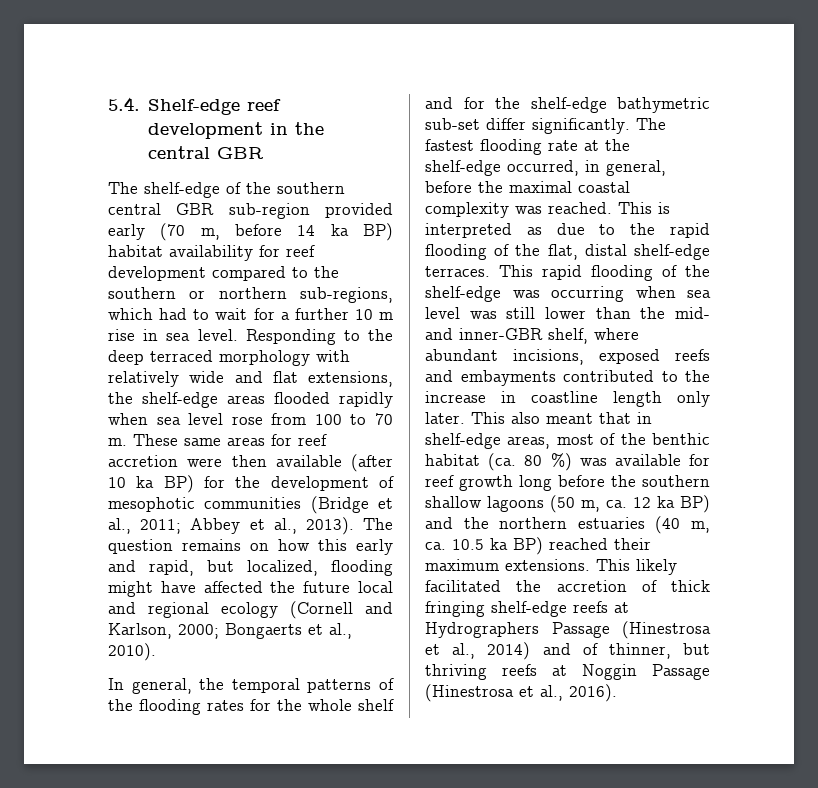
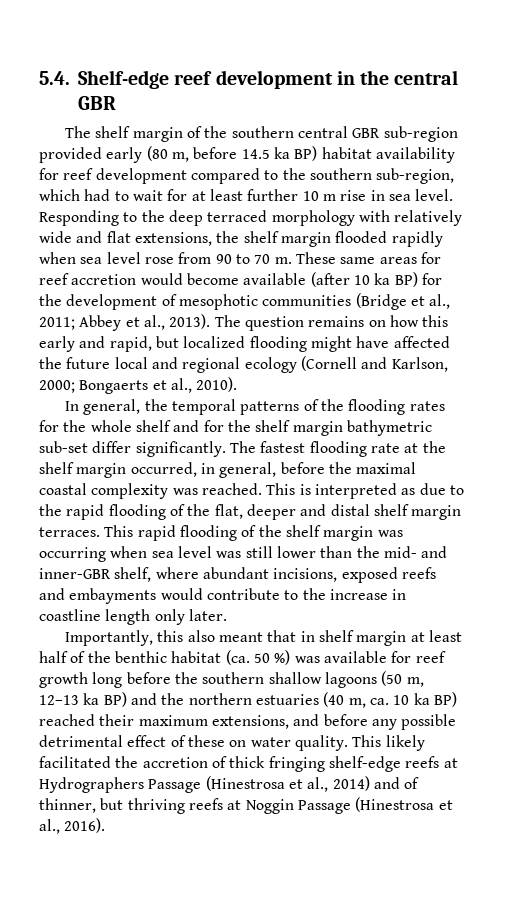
- The shelf-edge of the southern central GBR sub-region provided early (70 m, before 14 ka BP) habitat availability for reef development compared to the southern or northern sub-regions, which had to wait for a further 10 m rise in sea level.
+ The shelf margin of the southern central GBR sub-region provided early (80 m, before 14.5 ka BP) habitat availability for reef development compared to the southern sub-region, which had to wait for at least further 10 m rise in sea level.
- Responding to the deep terraced morphology with relatively wide and flat extensions, the shelf-edge areas flooded rapidly when sea level rose from 100 to 70 m.
+ Responding to the deep terraced morphology with relatively wide and flat extensions, the shelf margin flooded rapidly when sea level rose from 90 to 70 m.
- These same areas for reef accretion were then available (after 10 ka BP) for the development of mesophotic communities (Bridge et al., 2011; Abbey et al., 2013).
+ These same areas for reef accretion would become available (after 10 ka BP) for the development of mesophotic communities (Bridge et al., 2011; Abbey et al., 2013).
- The question remains on how this early and rapid, but localized, flooding might have affected the future local and regional ecology (Cornell and Karlson, 2000; Bongaerts et al., 2010).
+ The question remains on how this early and rapid, but localized flooding might have affected the future local and regional ecology (Cornell and Karlson, 2000; Bongaerts et al., 2010).
- In general, the temporal patterns of the flooding rates for the whole shelf and for the shelf-edge bathymetric sub-set differ significantly.
+ In general, the temporal patterns of the flooding rates for the whole shelf and for the shelf margin bathymetric sub-set differ significantly.
- The fastest flooding rate at the shelf-edge occurred, in general, before the maximal coastal complexity was reached.
+ The fastest flooding rate at the shelf margin occurred, in general, before the maximal coastal complexity was reached.
- This is interpreted as due to the rapid flooding of the flat, distal shelf-edge terraces.
+ This is interpreted as due to the rapid flooding of the flat, deeper and distal shelf margin terraces.
- This rapid flooding of the shelf-edge was occurring when sea level was still lower than the mid- and inner-GBR shelf, where abundant incisions, exposed reefs and embayments contributed to the increase in coastline length only later. This also meant that in shelf-edge areas, most of the benthic habitat (ca. 80 %) was available for reef growth long before the southern shallow lagoons (50 m, ca. 12 ka BP) and the northern estuaries (40 m, ca. 10.5 ka BP) reached their maximum extensions.
+ This rapid flooding of the shelf margin was occurring when sea level was still lower than the mid- and inner-GBR shelf, where abundant incisions, exposed reefs and embayments would contribute to the increase in coastline length only later.
+ Importantly, this also meant that in shelf margin at least half of the benthic habitat (ca. 50 %) was available for reef growth long before the southern shallow lagoons (50 m, 12–13 ka BP) and the northern estuaries (40 m, ca. 10 ka BP) reached their maximum extensions, and before any possible detrimental effect of these on water quality.

